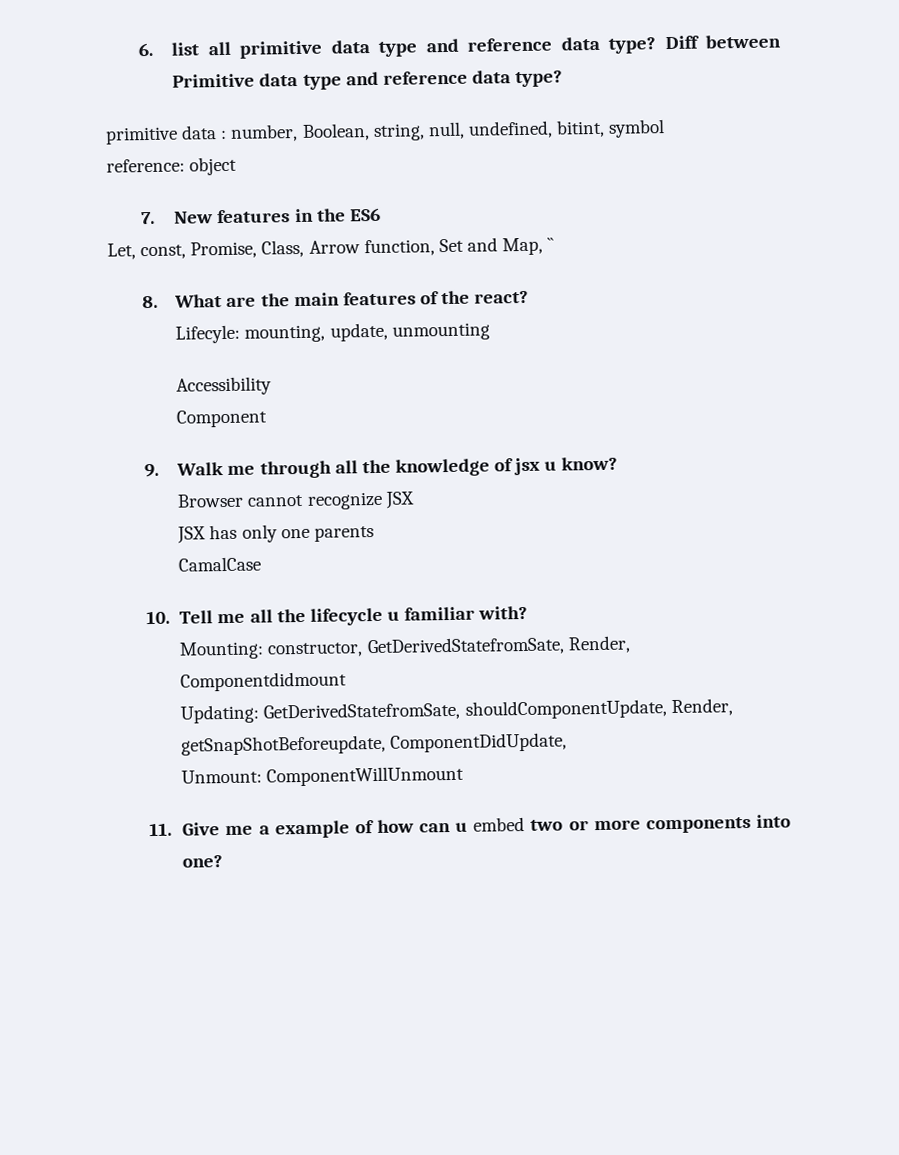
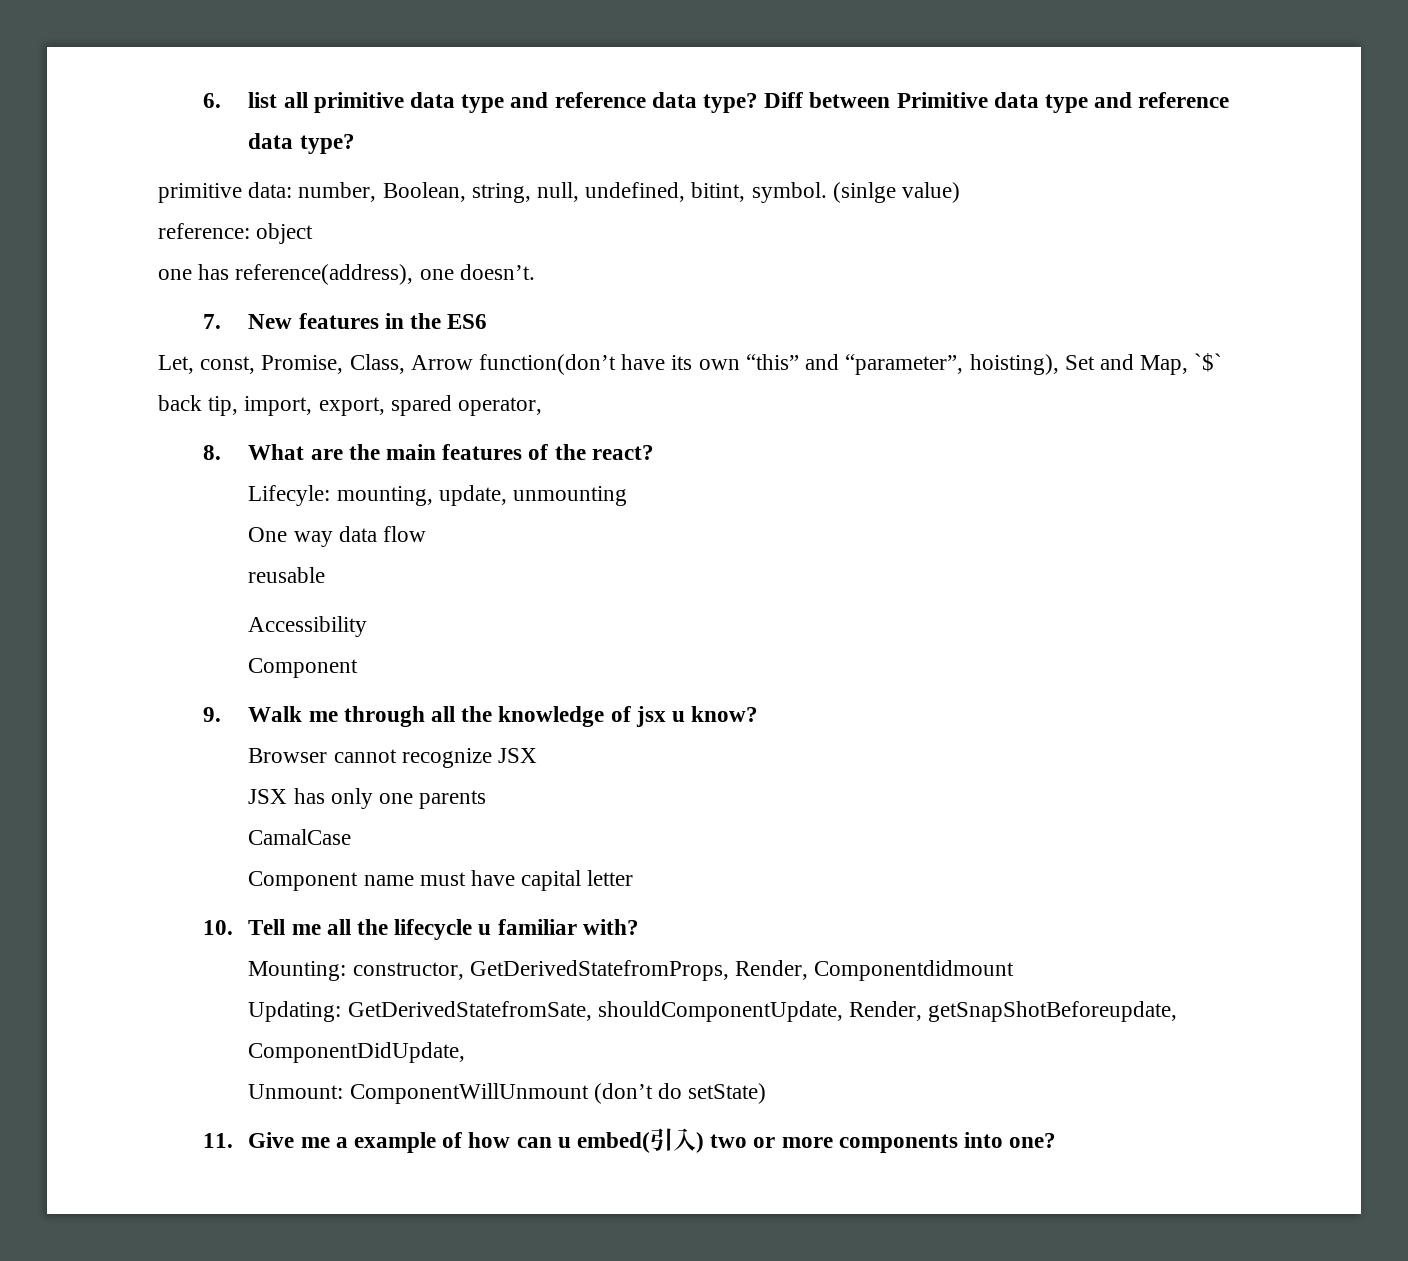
- primitive data : number, Boolean, string, null, undefined, bitint, symbol
+ primitive data: number, Boolean, string, null, undefined, bitint, symbol. (sinlge value)
+ one has reference(address), one doesn’t.
- Let, const, Promise, Class, Arrow function, Set and Map, ``
+ Let, const, Promise, Class, Arrow function(don’t have its own “this” and “parameter”, hoisting), Set and Map, `$` back tip, import, export, spared operator,
+ One way data flow
+ reusable
+ Component name must have capital letter
- Mounting: constructor, GetDerivedStatefromSate, Render, Componentdidmount
+ Mounting: constructor, GetDerivedStatefromProps, Render, Componentdidmount
- Unmount: ComponentWillUnmount
+ Unmount: ComponentWillUnmount (don’t do setState)
- 11. Give me a example of how can u embed two or more components into one?
+ 11. Give me a example of how can u embed(引入) two or more components into one?

